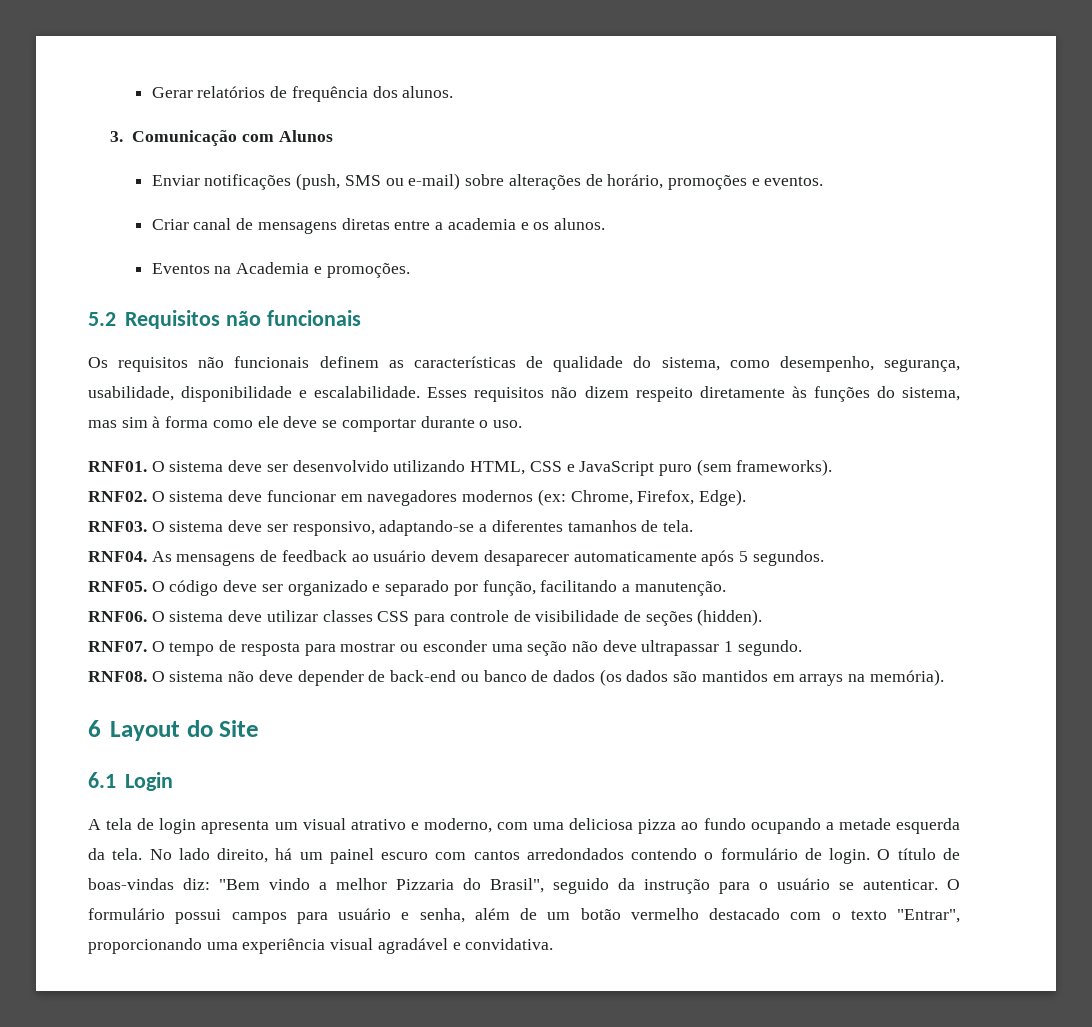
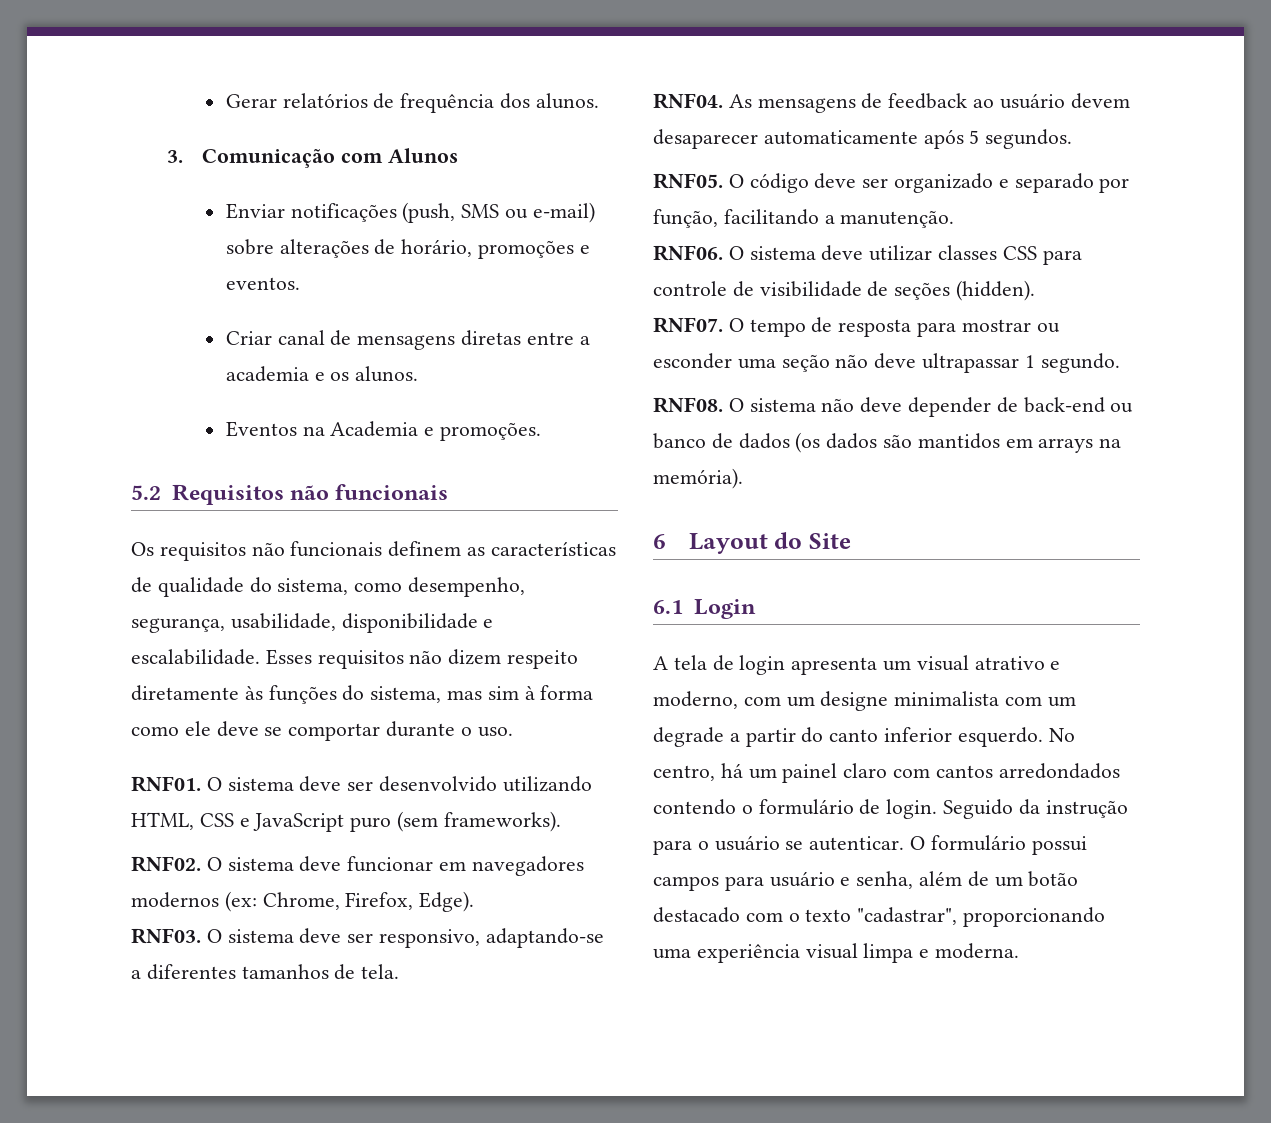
- A tela de login apresenta um visual atrativo e moderno, com uma deliciosa pizza ao fundo ocupando a metade esquerda da tela. No lado direito, há um painel escuro com cantos arredondados contendo o formulário de login.
+ A tela de login apresenta um visual atrativo e moderno, com um designe minimalista com um degrade a partir do canto inferior esquerdo. No centro, há um painel claro com cantos arredondados contendo o formulário de login.
- O título de boas-vindas diz: "Bem vindo a melhor Pizzaria do Brasil", seguido da instrução para o usuário se autenticar.
+ Seguido da instrução para o usuário se autenticar.
- O formulário possui campos para usuário e senha, além de um botão vermelho destacado com o texto "Entrar", proporcionando uma experiência visual agradável e convidativa.
+ O formulário possui campos para usuário e senha, além de um botão destacado com o texto "cadastrar", proporcionando uma experiência visual limpa e moderna.

